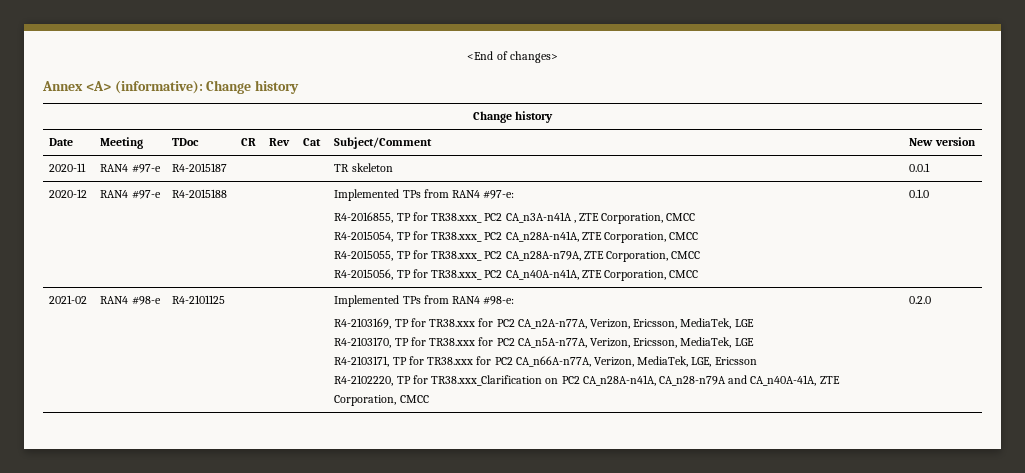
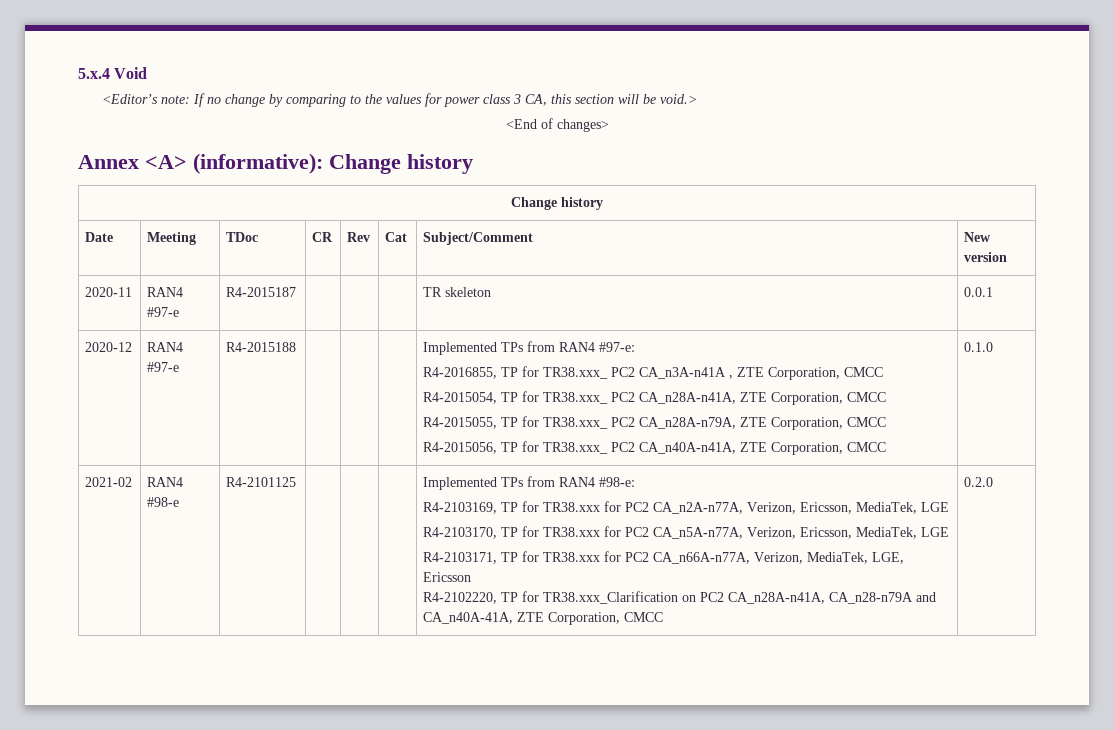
+ 5.x.4 Void
+ <Editor’s note: If no change by comparing to the values for power class 3 CA, this section will be void.>

